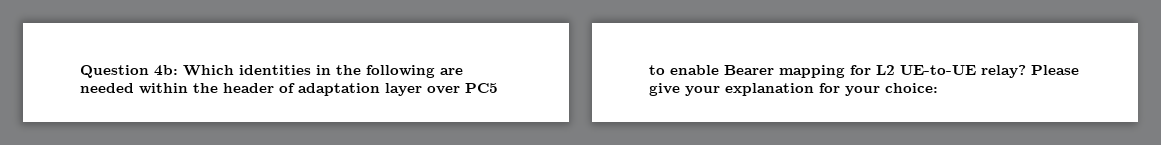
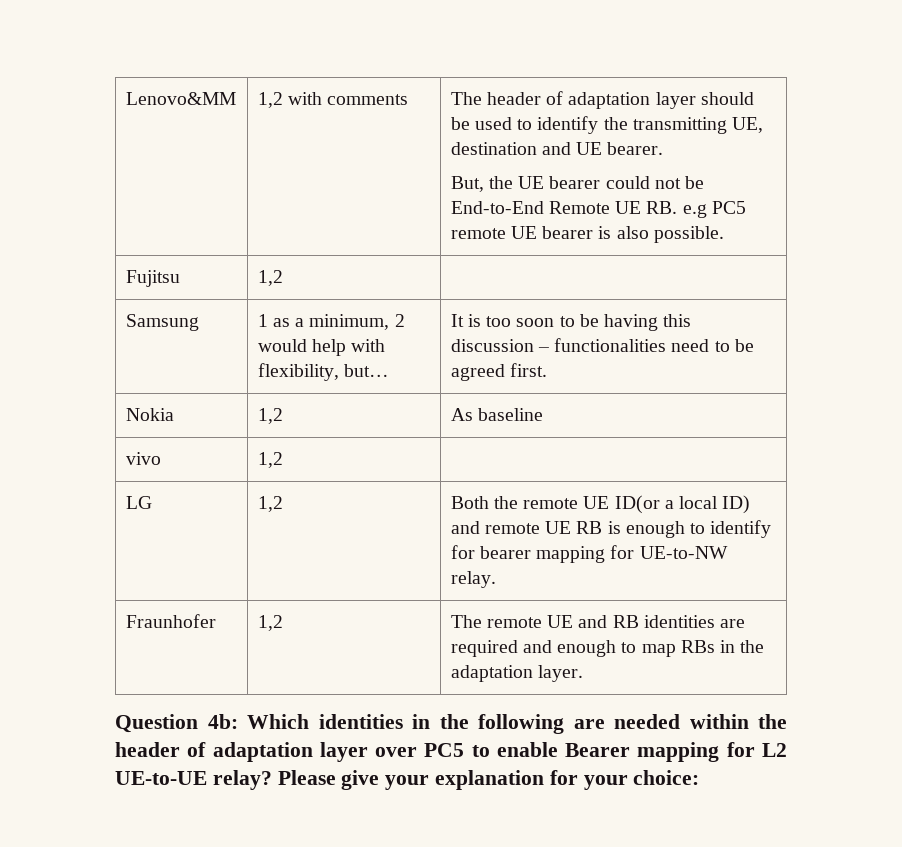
+ Lenovo&MM | 1,2 with comments | The header of adaptation layer should be used to identify the transmitting UE, destination and UE bearer.
+ But, the UE bearer could not be End-to-End Remote UE RB. e.g PC5 remote UE bearer is also possible.
+ Fujitsu | 1,2 |
+ Samsung | 1 as a minimum, 2 would help with flexibility, but… | It is too soon to be having this discussion – functionalities need to be agreed first.
+ Nokia | 1,2 | As baseline
+ vivo | 1,2 |
+ LG | 1,2 | Both the remote UE ID(or a local ID) and remote UE RB is enough to identify for bearer mapping for UE-to-NW relay.
+ Fraunhofer | 1,2 | The remote UE and RB identities are required and enough to map RBs in the adaptation layer.

